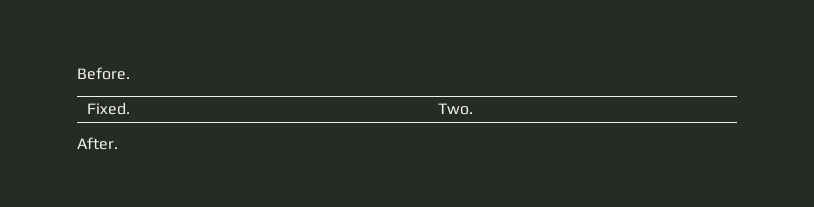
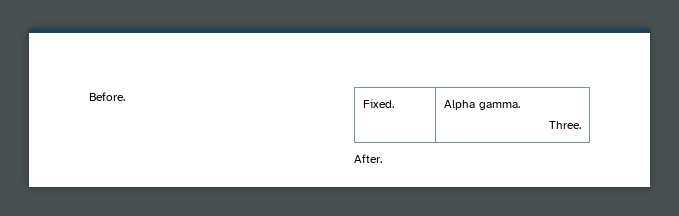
- Fixed. | Two.
+ Fixed. | Alpha gamma.
+ Three.

